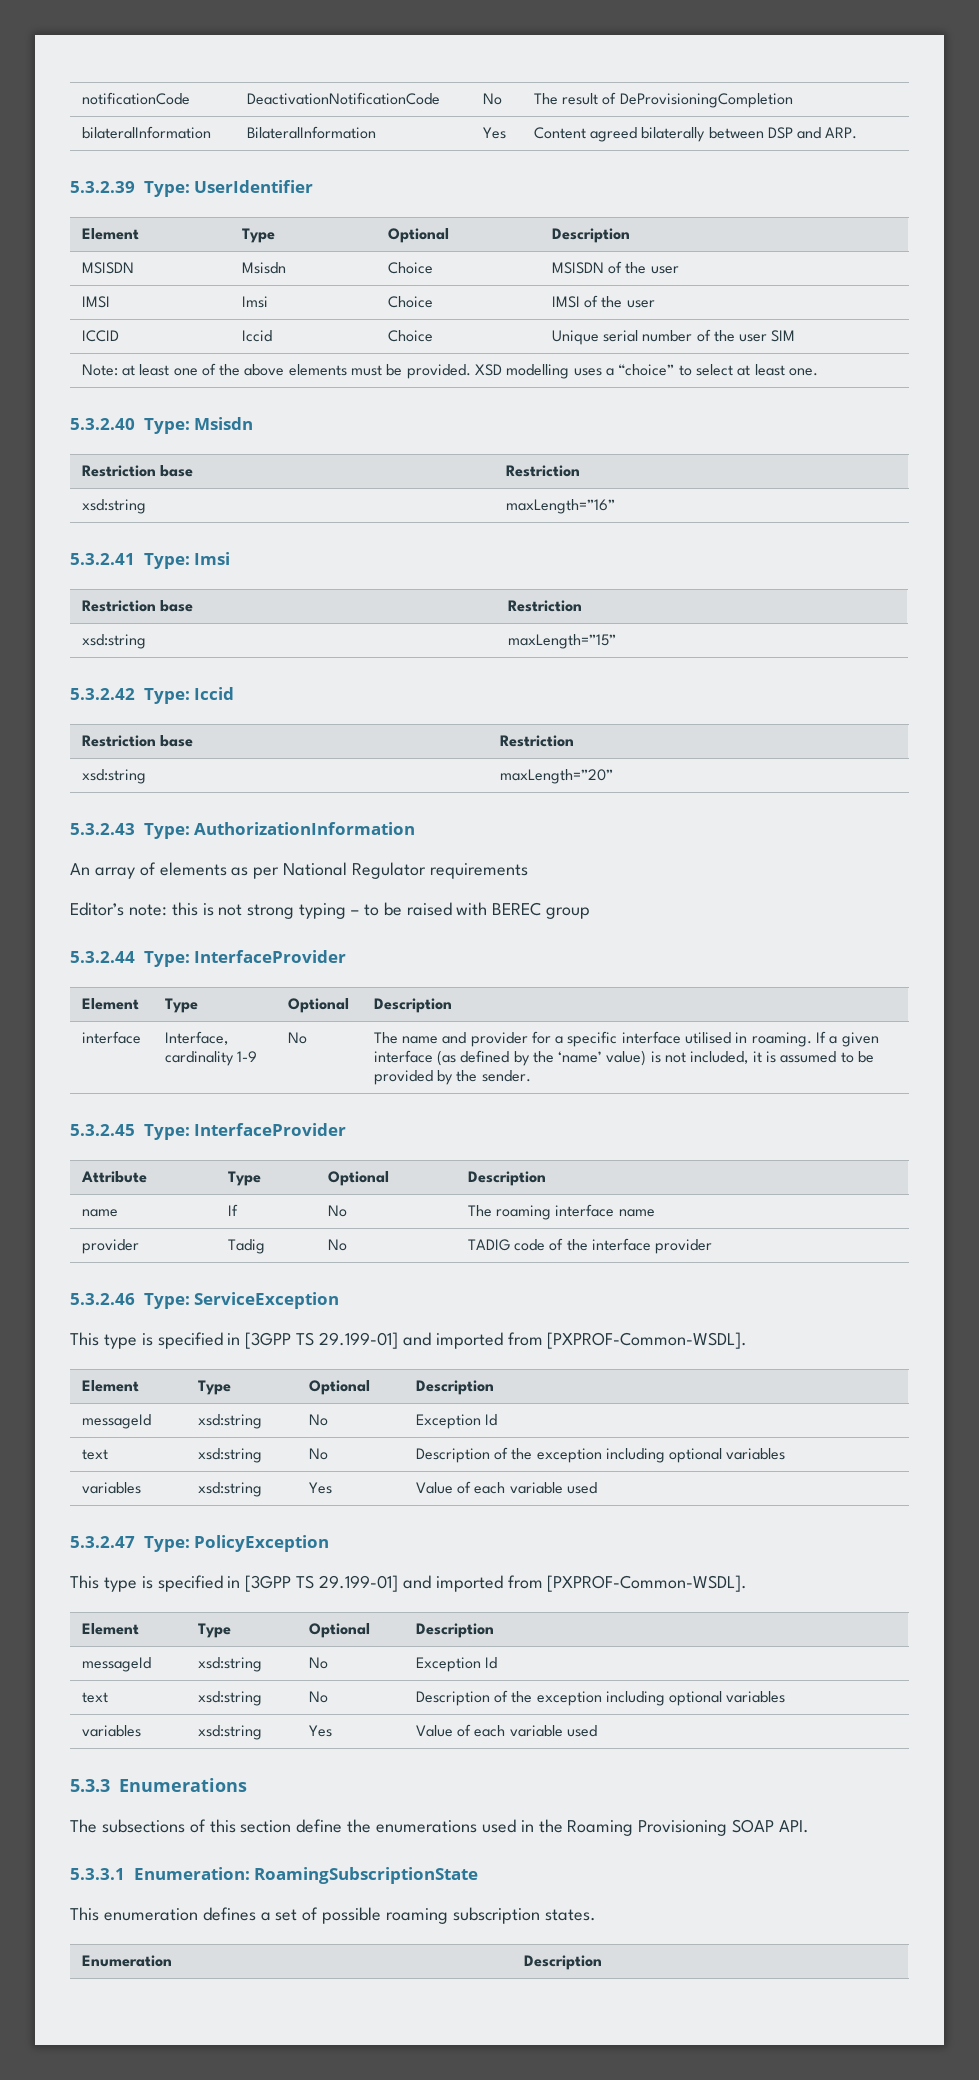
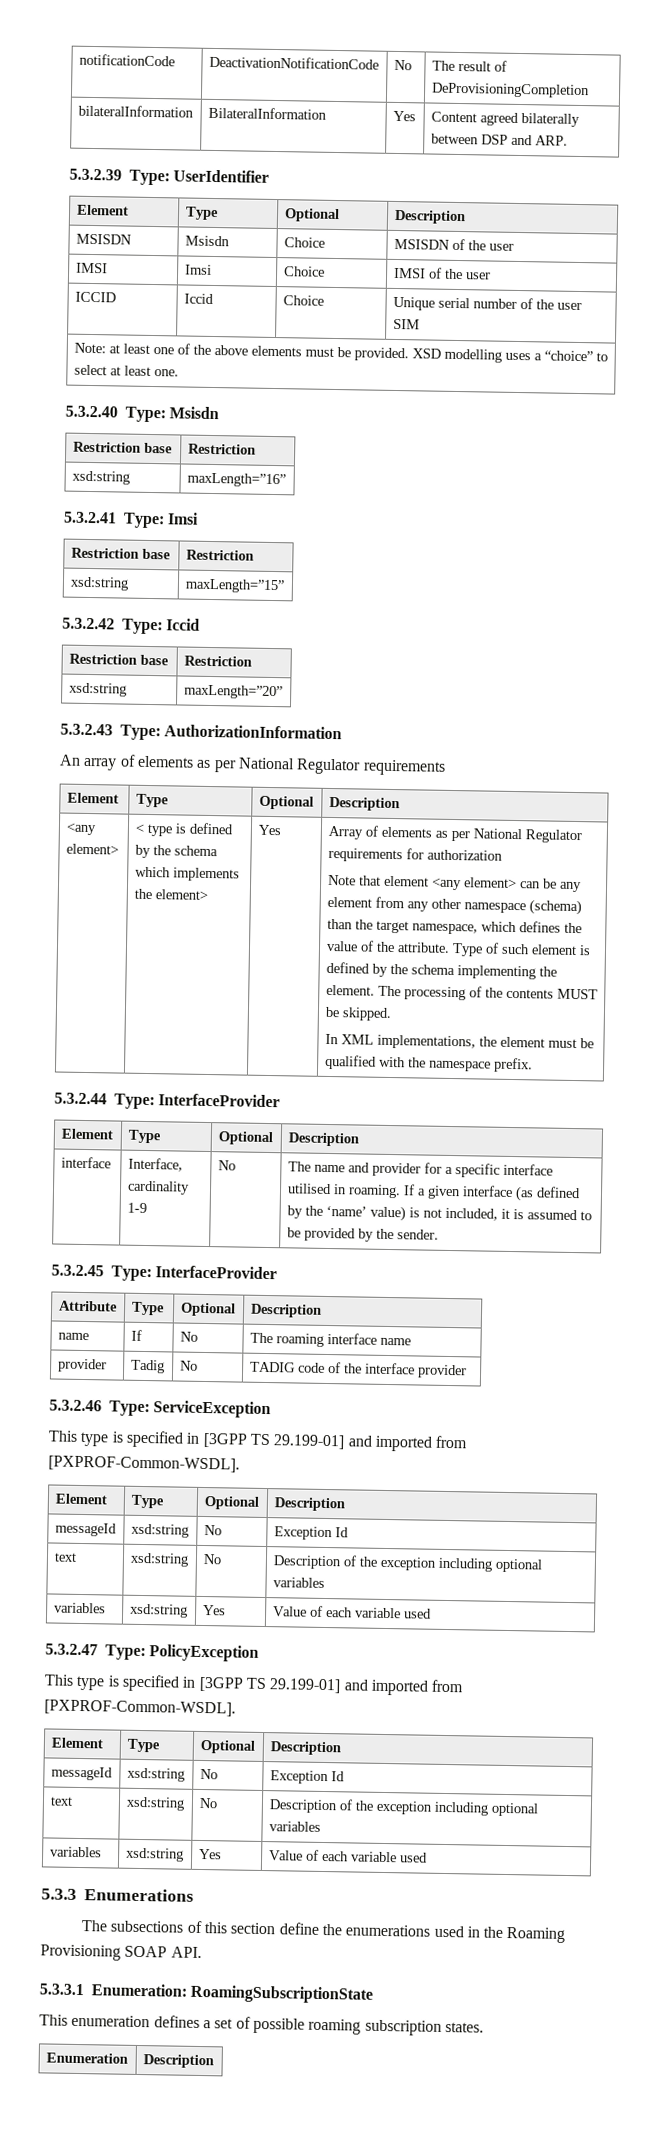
  An array of elements as per National Regulator requirements
- Editor’s note: this is not strong typing – to be raised with BEREC group
+ Element | Type | Optional | Description
+ <any element> | < type is defined by the schema which implements the element> | Yes | Array of elements as per National Regulator requirements for authorization
+ Note that element <any element> can be any element from any other namespace (schema) than the target namespace, which defines the value of the attribute. Type of such element is defined by the schema implementing the element. The processing of the contents MUST be skipped.
+ In XML implementations, the element must be qualified with the namespace prefix.

